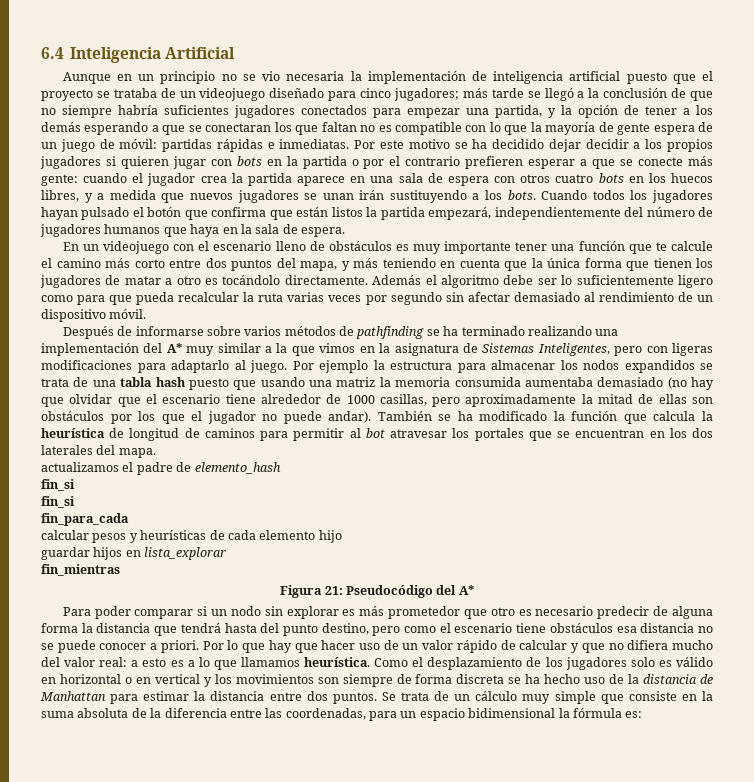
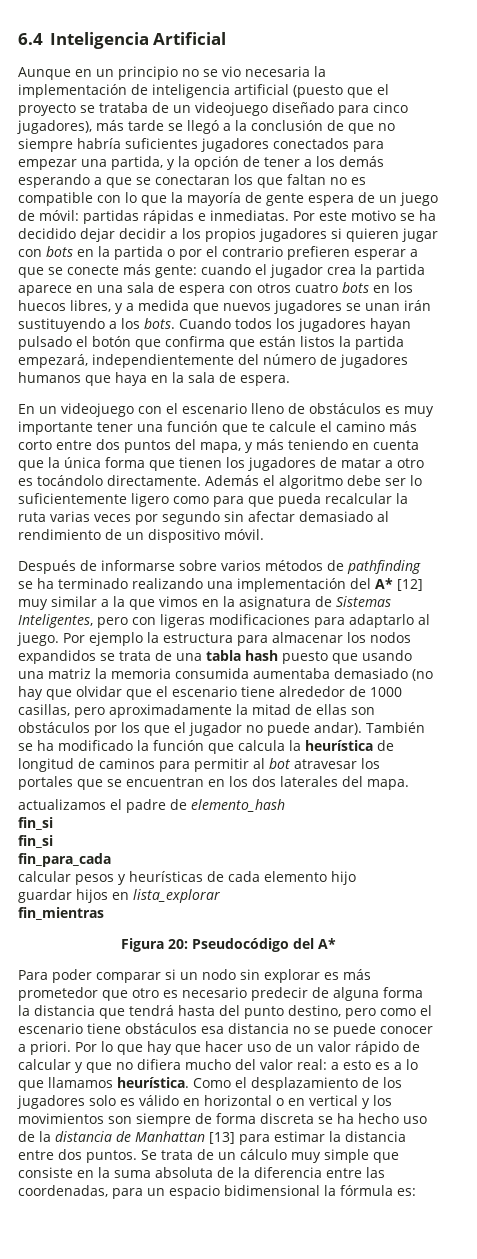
- Aunque en un principio no se vio necesaria la implementación de inteligencia artificial puesto que el proyecto se trataba de un videojuego diseñado para cinco jugadores; más tarde se llegó a la conclusión de que no siempre habría suficientes jugadores conectados para empezar una partida, y la opción de tener a los demás esperando a que se conectaran los que faltan no es compatible con lo que la mayoría de gente espera de un juego de móvil:
+ Aunque en un principio no se vio necesaria la implementación de inteligencia artificial (puesto que el proyecto se trataba de un videojuego diseñado para cinco jugadores), más tarde se llegó a la conclusión de que no siempre habría suficientes jugadores conectados para empezar una partida, y la opción de tener a los demás esperando a que se conectaran los que faltan no es compatible con lo que la mayoría de gente espera de un juego de móvil:
- Después de informarse sobre varios métodos de pathfinding se ha terminado realizando una implementación del A* muy similar a la que vimos en la asignatura de Sistemas Inteligentes, pero con ligeras modificaciones para adaptarlo al juego.
+ Después de informarse sobre varios métodos de pathfinding se ha terminado realizando una implementación del A* [12] muy similar a la que vimos en la asignatura de Sistemas Inteligentes, pero con ligeras modificaciones para adaptarlo al juego.
- Figura 21: Pseudocódigo del A*
+ Figura 20: Pseudocódigo del A*
- Como el desplazamiento de los jugadores solo es válido en horizontal o en vertical y los movimientos son siempre de forma discreta se ha hecho uso de la distancia de Manhattan para estimar la distancia entre dos puntos.
+ Como el desplazamiento de los jugadores solo es válido en horizontal o en vertical y los movimientos son siempre de forma discreta se ha hecho uso de la distancia de Manhattan [13] para estimar la distancia entre dos puntos.

